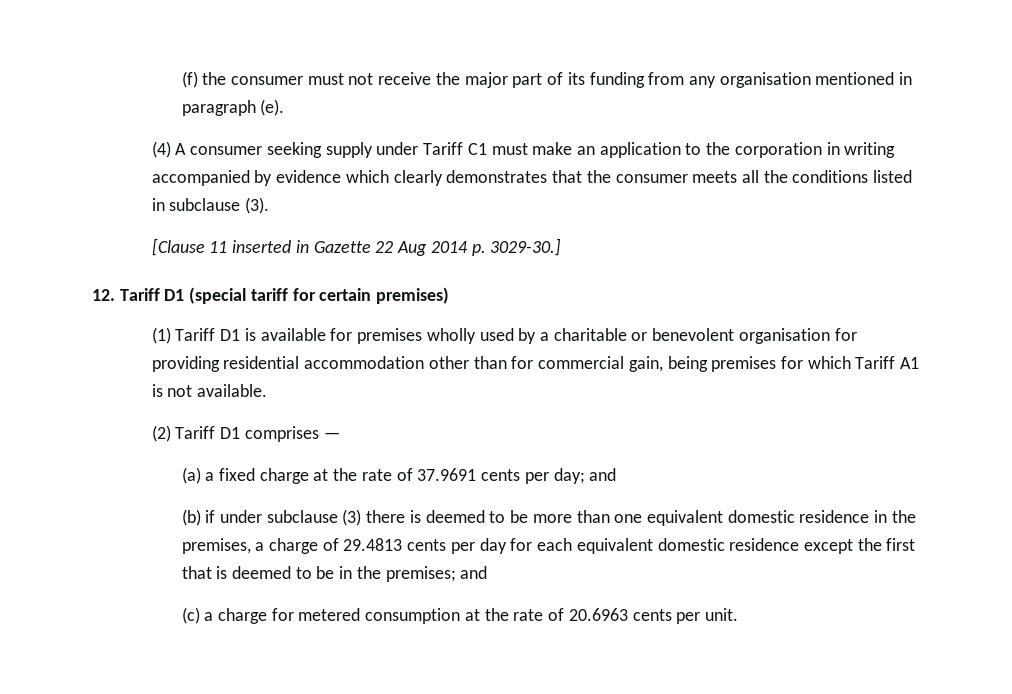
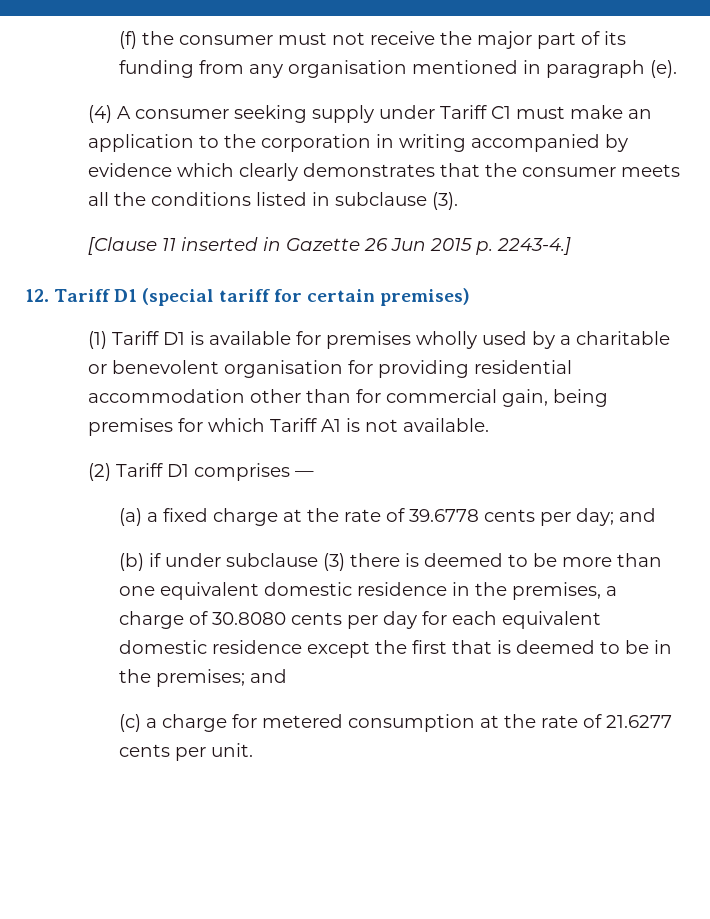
- [Clause 11 inserted in Gazette 22 Aug 2014 p. 3029-30.]
+ [Clause 11 inserted in Gazette 26 Jun 2015 p. 2243-4.]
- (a) a fixed charge at the rate of 37.9691 cents per day; and
+ (a) a fixed charge at the rate of 39.6778 cents per day; and
- (b) if under subclause (3) there is deemed to be more than one equivalent domestic residence in the premises, a charge of 29.4813 cents per day for each equivalent domestic residence except the first that is deemed to be in the premises; and
+ (b) if under subclause (3) there is deemed to be more than one equivalent domestic residence in the premises, a charge of 30.8080 cents per day for each equivalent domestic residence except the first that is deemed to be in the premises; and
- (c) a charge for metered consumption at the rate of 20.6963 cents per unit.
+ (c) a charge for metered consumption at the rate of 21.6277 cents per unit.

